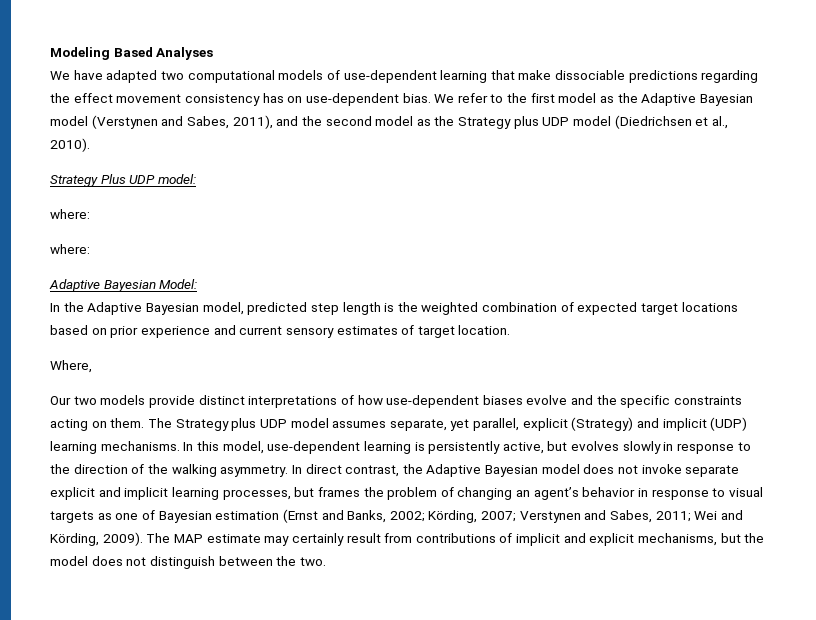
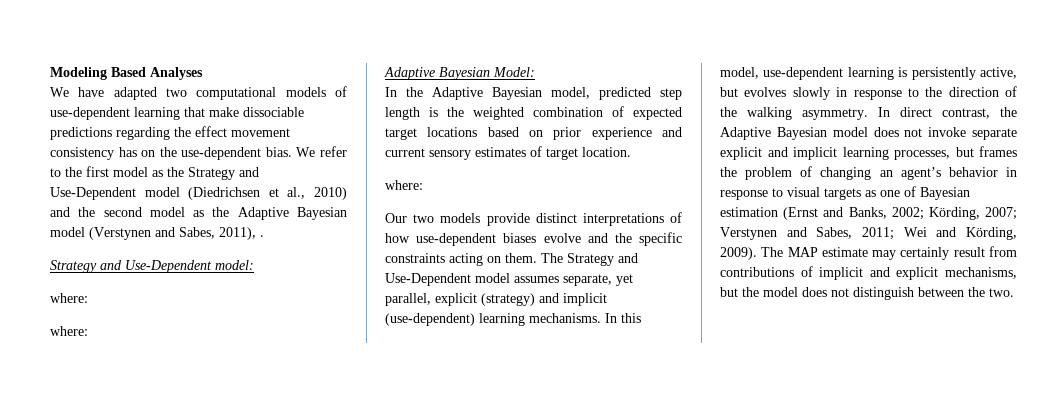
- We have adapted two computational models of use-dependent learning that make dissociable predictions regarding the effect movement consistency has on use-dependent bias.
+ We have adapted two computational models of use-dependent learning that make dissociable predictions regarding the effect movement consistency has on the use-dependent bias.
- We refer to the first model as the Adaptive Bayesian model (Verstynen and Sabes, 2011), and the second model as the Strategy plus UDP model (Diedrichsen et al., 2010).
- Strategy Plus UDP model:
+ We refer to the first model as the Strategy and Use-Dependent model (Diedrichsen et al., 2010) and the second model as the Adaptive Bayesian model (Verstynen and Sabes, 2011), .
+ Strategy and Use-Dependent model:
  In the Adaptive Bayesian model, predicted step length is the weighted combination of expected target locations based on prior experience and current sensory estimates of target location.
- Where,
+ where:
- The Strategy plus UDP model assumes separate, yet parallel, explicit (Strategy) and implicit (UDP) learning mechanisms.
+ The Strategy and Use-Dependent model assumes separate, yet parallel, explicit (strategy) and implicit (use-dependent) learning mechanisms.

